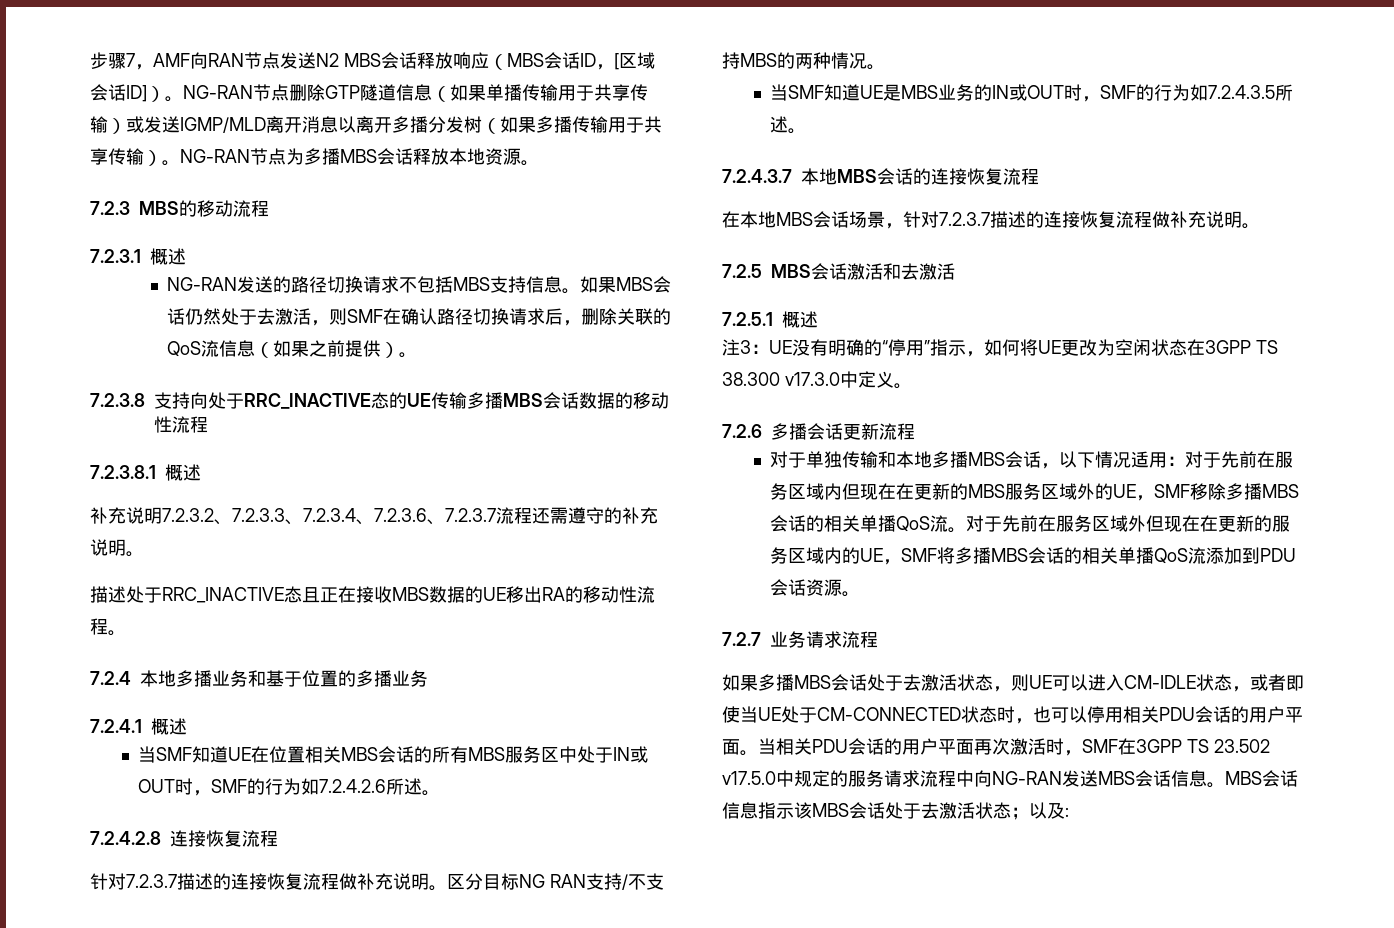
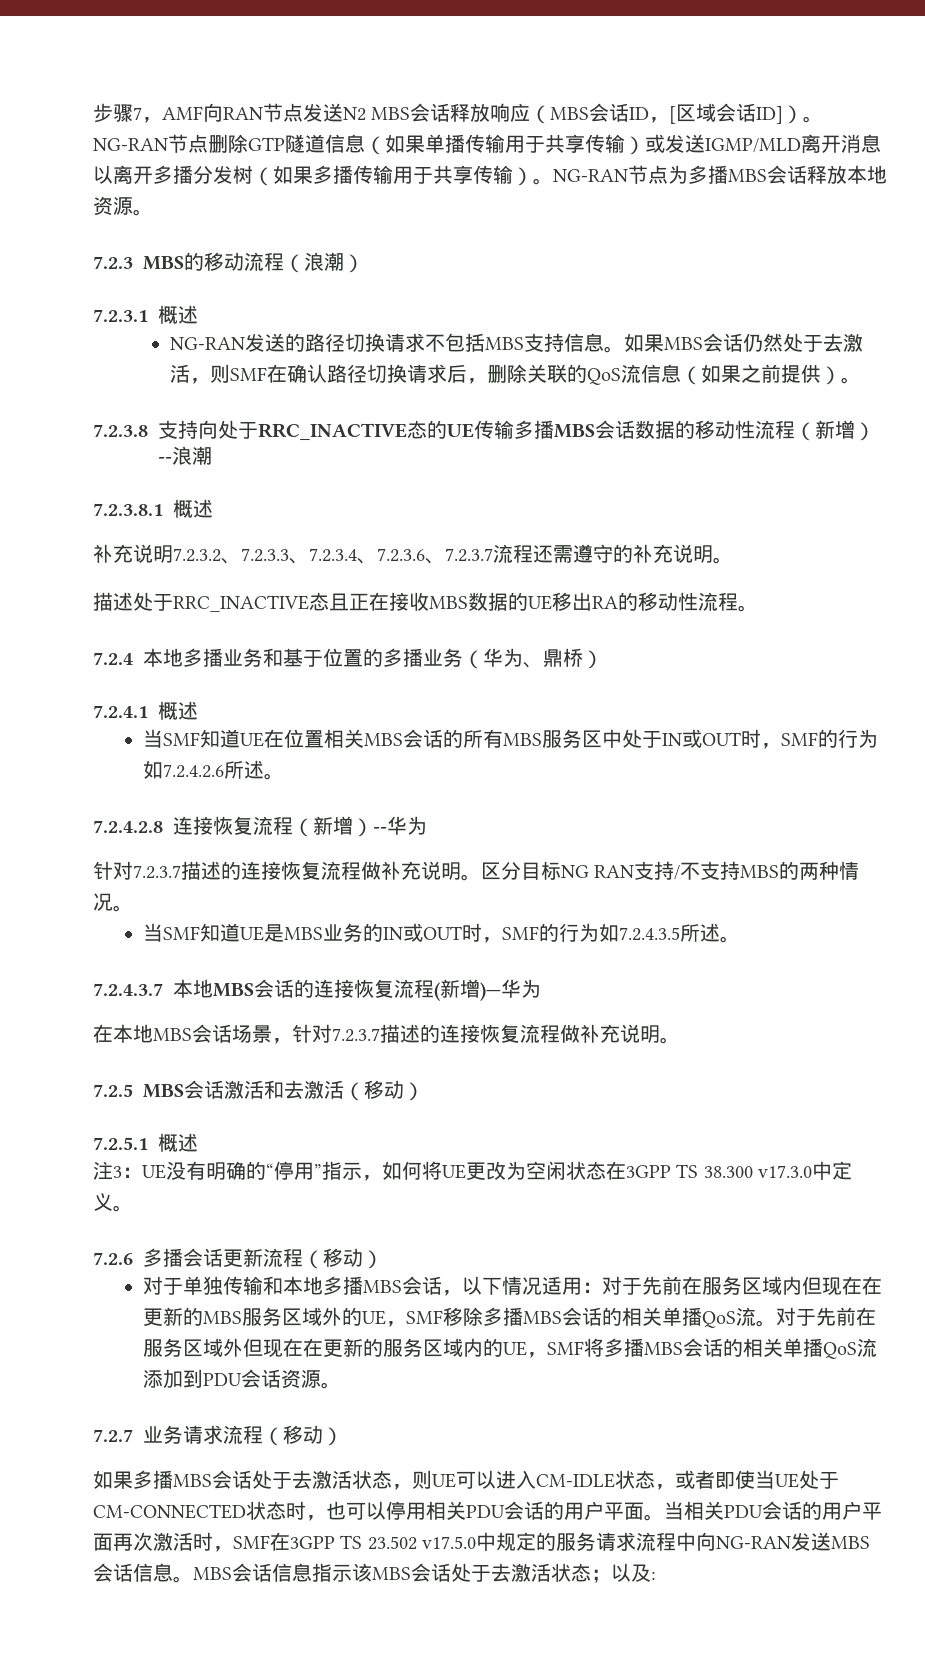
- 7.2.3 MBS的移动流程
+ 7.2.3 MBS的移动流程（浪潮）
- 7.2.3.8支持向处于RRC_INACTIVE态的UE传输多播MBS会话数据的移动性流程
+ 7.2.3.8支持向处于RRC_INACTIVE态的UE传输多播MBS会话数据的移动性流程（新增）--浪潮
- 7.2.4本地多播业务和基于位置的多播业务
+ 7.2.4本地多播业务和基于位置的多播业务（华为、鼎桥）
- 7.2.4.2.8连接恢复流程
+ 7.2.4.2.8连接恢复流程（新增）--华为
- 7.2.4.3.7本地MBS会话的连接恢复流程
+ 7.2.4.3.7本地MBS会话的连接恢复流程(新增)—华为
- 7.2.5 MBS会话激活和去激活
+ 7.2.5 MBS会话激活和去激活（移动）
- 7.2.6多播会话更新流程
+ 7.2.6多播会话更新流程（移动）
- 7.2.7业务请求流程
+ 7.2.7业务请求流程（移动）

